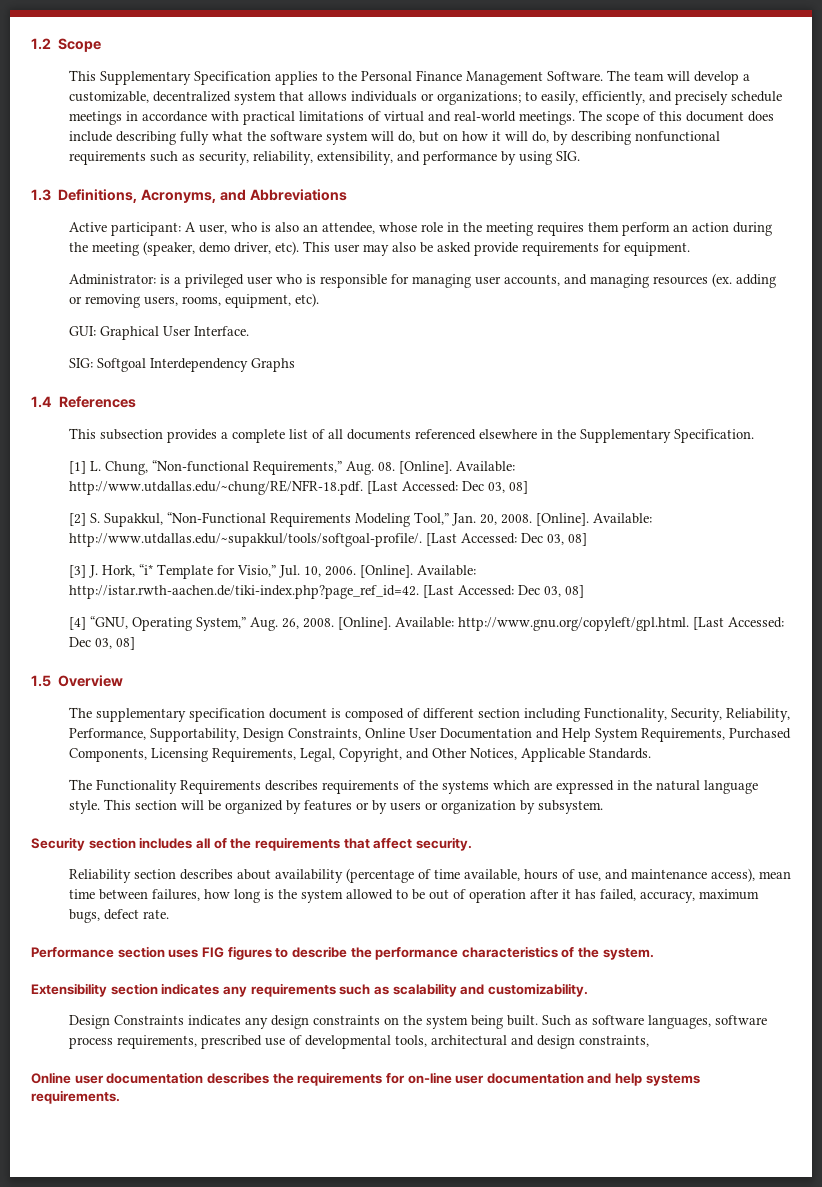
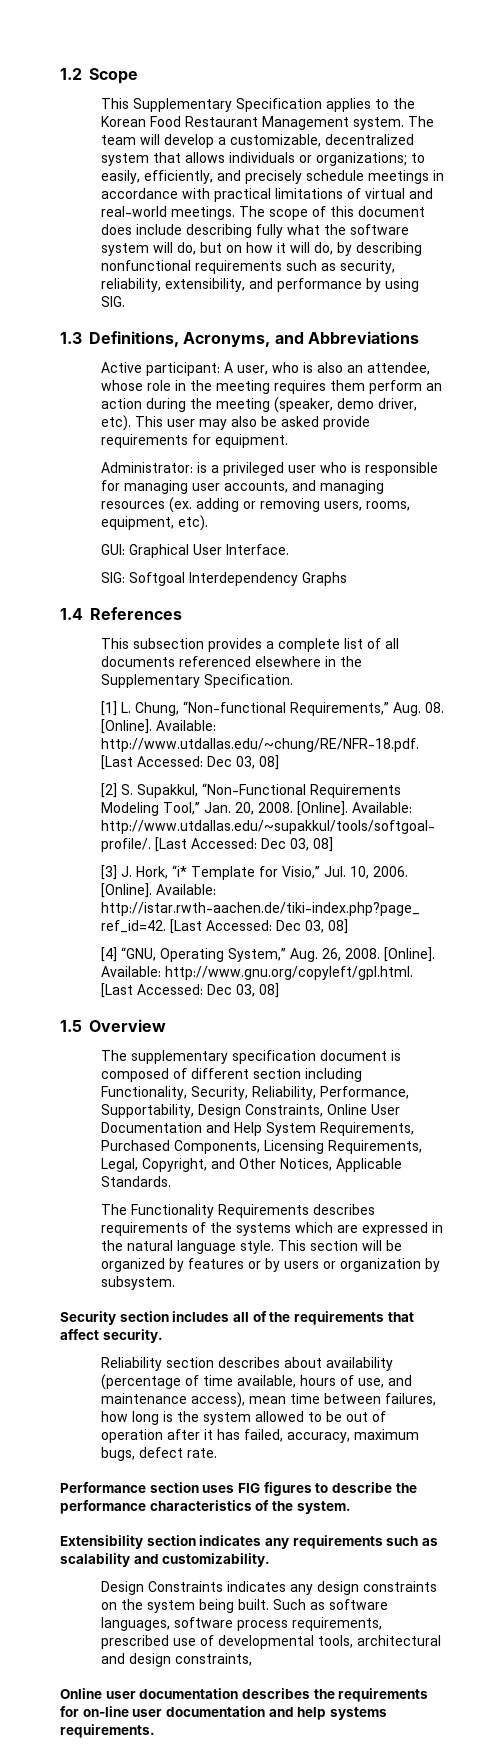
- This Supplementary Specification applies to the Personal Finance Management Software.
+ This Supplementary Specification applies to the Korean Food Restaurant Management system.

